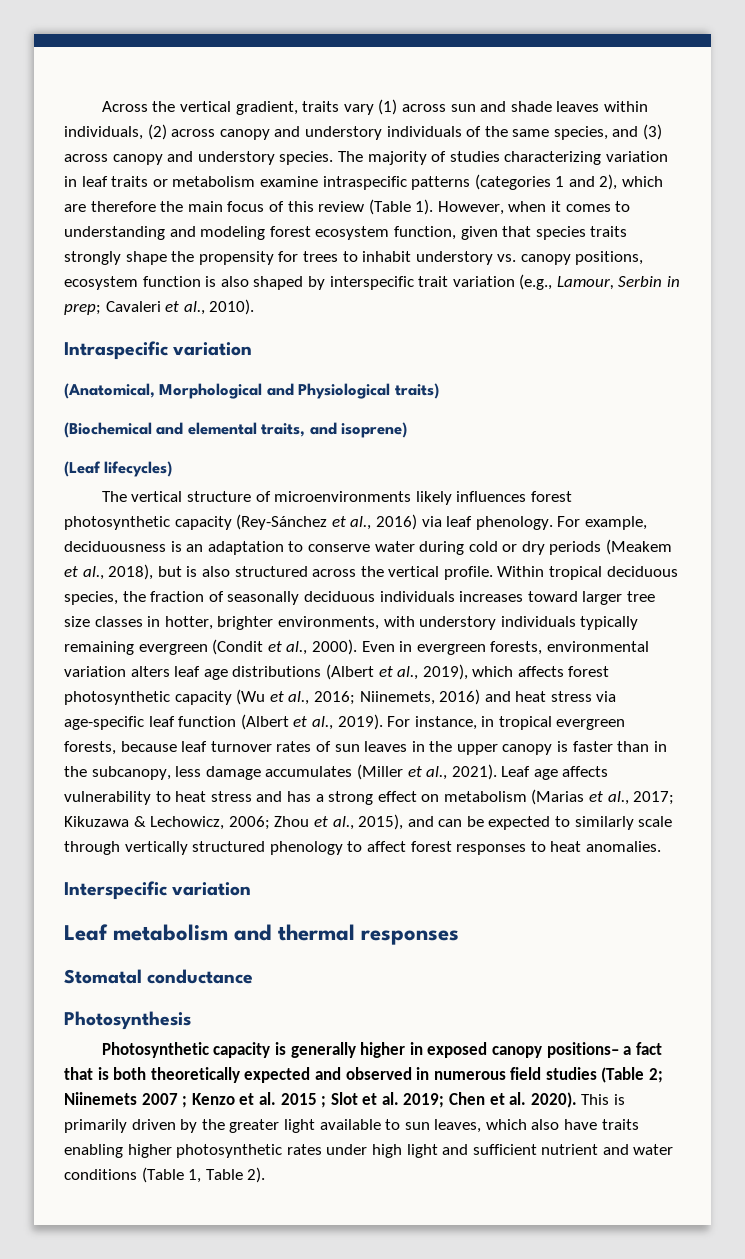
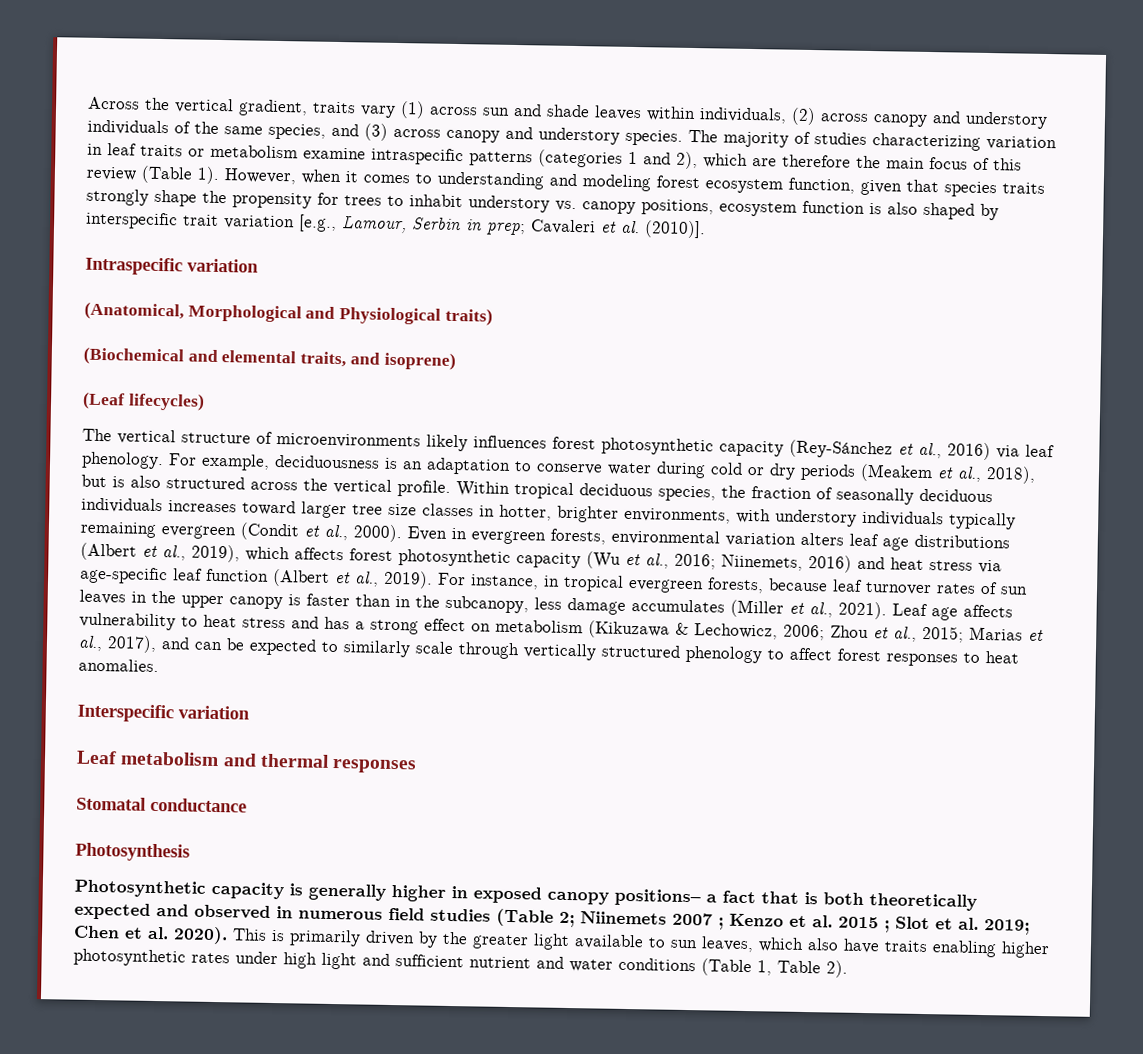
- However, when it comes to understanding and modeling forest ecosystem function, given that species traits strongly shape the propensity for trees to inhabit understory vs. canopy positions, ecosystem function is also shaped by interspecific trait variation (e.g., Lamour, Serbin in prep; Cavaleri et al., 2010).
+ However, when it comes to understanding and modeling forest ecosystem function, given that species traits strongly shape the propensity for trees to inhabit understory vs. canopy positions, ecosystem function is also shaped by interspecific trait variation [e.g., Lamour, Serbin in prep; Cavaleri et al. (2010)].
- Leaf age affects vulnerability to heat stress and has a strong effect on metabolism (Marias et al., 2017; Kikuzawa & Lechowicz, 2006; Zhou et al., 2015), and can be expected to similarly scale through vertically structured phenology to affect forest responses to heat anomalies.
+ Leaf age affects vulnerability to heat stress and has a strong effect on metabolism (Kikuzawa & Lechowicz, 2006; Zhou et al., 2015; Marias et al., 2017), and can be expected to similarly scale through vertically structured phenology to affect forest responses to heat anomalies.

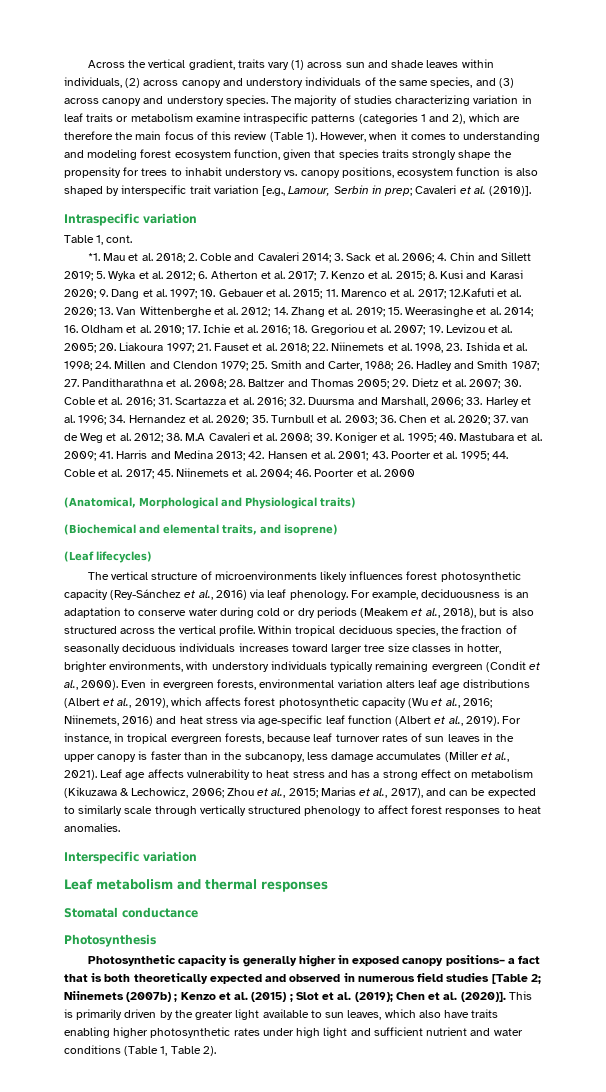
+ Table 1, cont.
+ *1. Mau et al. 2018; 2. Coble and Cavaleri 2014; 3. Sack et al. 2006; 4. Chin and Sillett 2019; 5. Wyka et al. 2012; 6. Atherton et al. 2017; 7. Kenzo et al. 2015; 8. Kusi and Karasi 2020; 9. Dang et al. 1997; 10. Gebauer et al. 2015; 11. Marenco et al. 2017; 12.Kafuti et al. 2020; 13. Van Wittenberghe et al. 2012; 14. Zhang et al. 2019; 15. Weerasinghe et al. 2014; 16. Oldham et al. 2010; 17. Ichie et al. 2016; 18. Gregoriou et al. 2007; 19. Levizou et al. 2005; 20. Liakoura 1997; 21. Fauset et al. 2018; 22. Niinemets et al. 1998, 23. Ishida et al. 1998; 24. Millen and Clendon 1979; 25. Smith and Carter, 1988; 26. Hadley and Smith 1987; 27. Panditharathna et al. 2008; 28. Baltzer and Thomas 2005; 29. Dietz et al. 2007; 30. Coble et al. 2016; 31. Scartazza et al. 2016; 32. Duursma and Marshall, 2006; 33. Harley et al. 1996; 34. Hernandez et al. 2020; 35. Turnbull et al. 2003; 36. Chen et al. 2020; 37. van de Weg et al. 2012; 38. M.A Cavaleri et al. 2008; 39. Koniger et al. 1995; 40. Mastubara et al. 2009; 41. Harris and Medina 2013; 42. Hansen et al. 2001; 43. Poorter et al. 1995; 44. Coble et al. 2017; 45. Niinemets et al. 2004; 46. Poorter et al. 2000
- Photosynthetic capacity is generally higher in exposed canopy positions– a fact that is both theoretically expected and observed in numerous field studies (Table 2; Niinemets 2007 ; Kenzo et al. 2015 ; Slot et al. 2019; Chen et al. 2020).
+ Photosynthetic capacity is generally higher in exposed canopy positions– a fact that is both theoretically expected and observed in numerous field studies [Table 2; Niinemets (2007b) ; Kenzo et al. (2015) ; Slot et al. (2019); Chen et al. (2020)].

